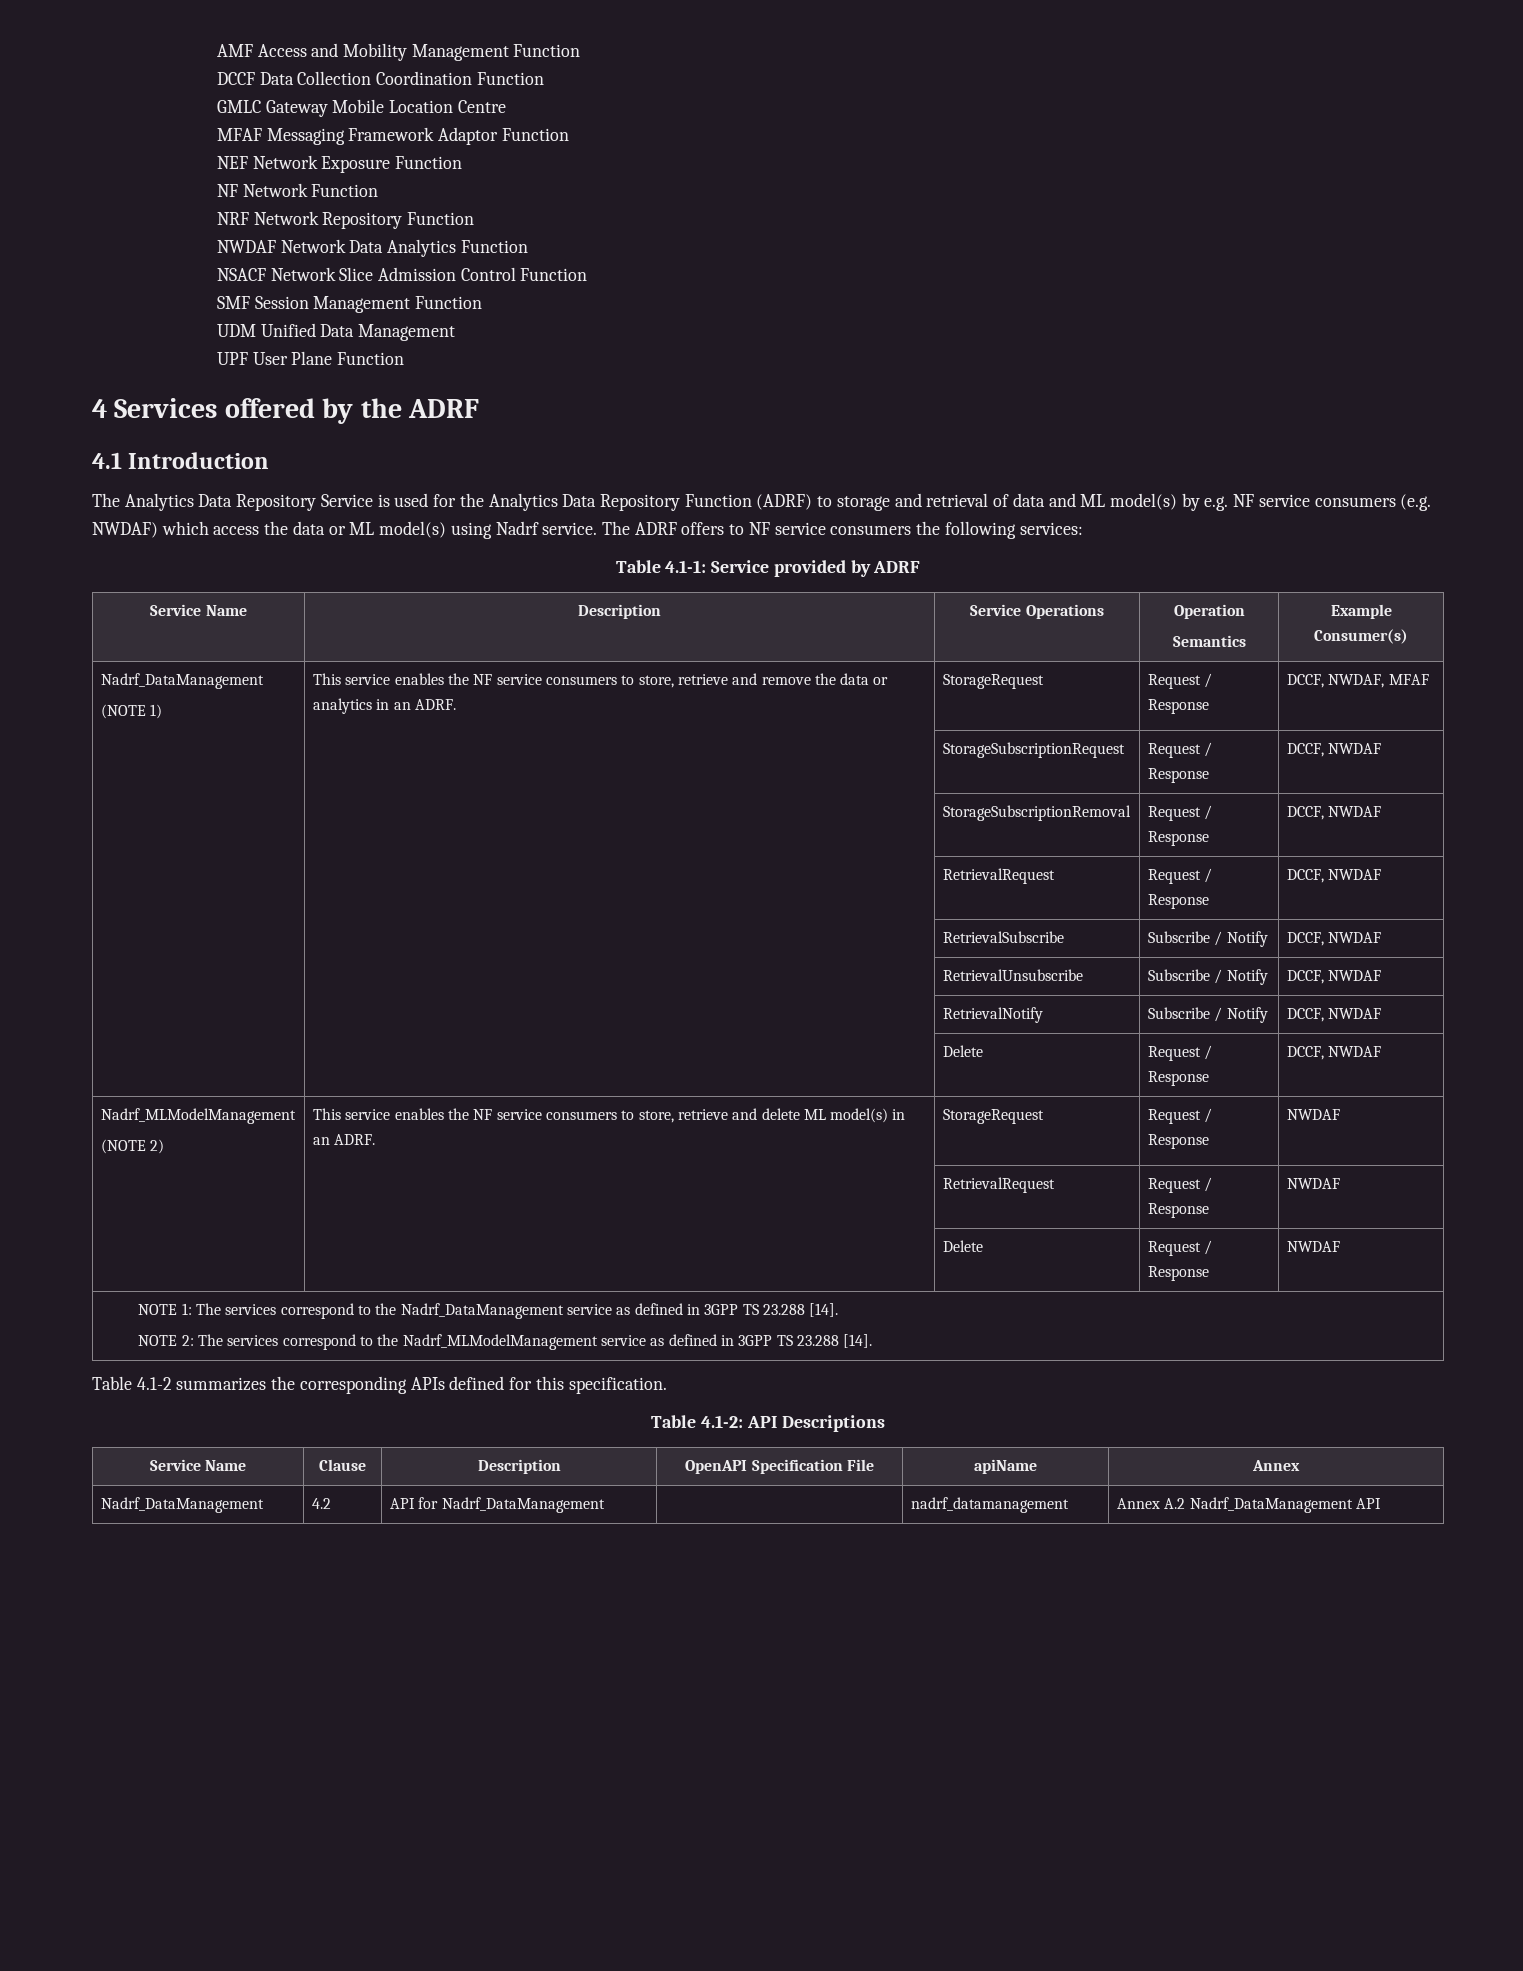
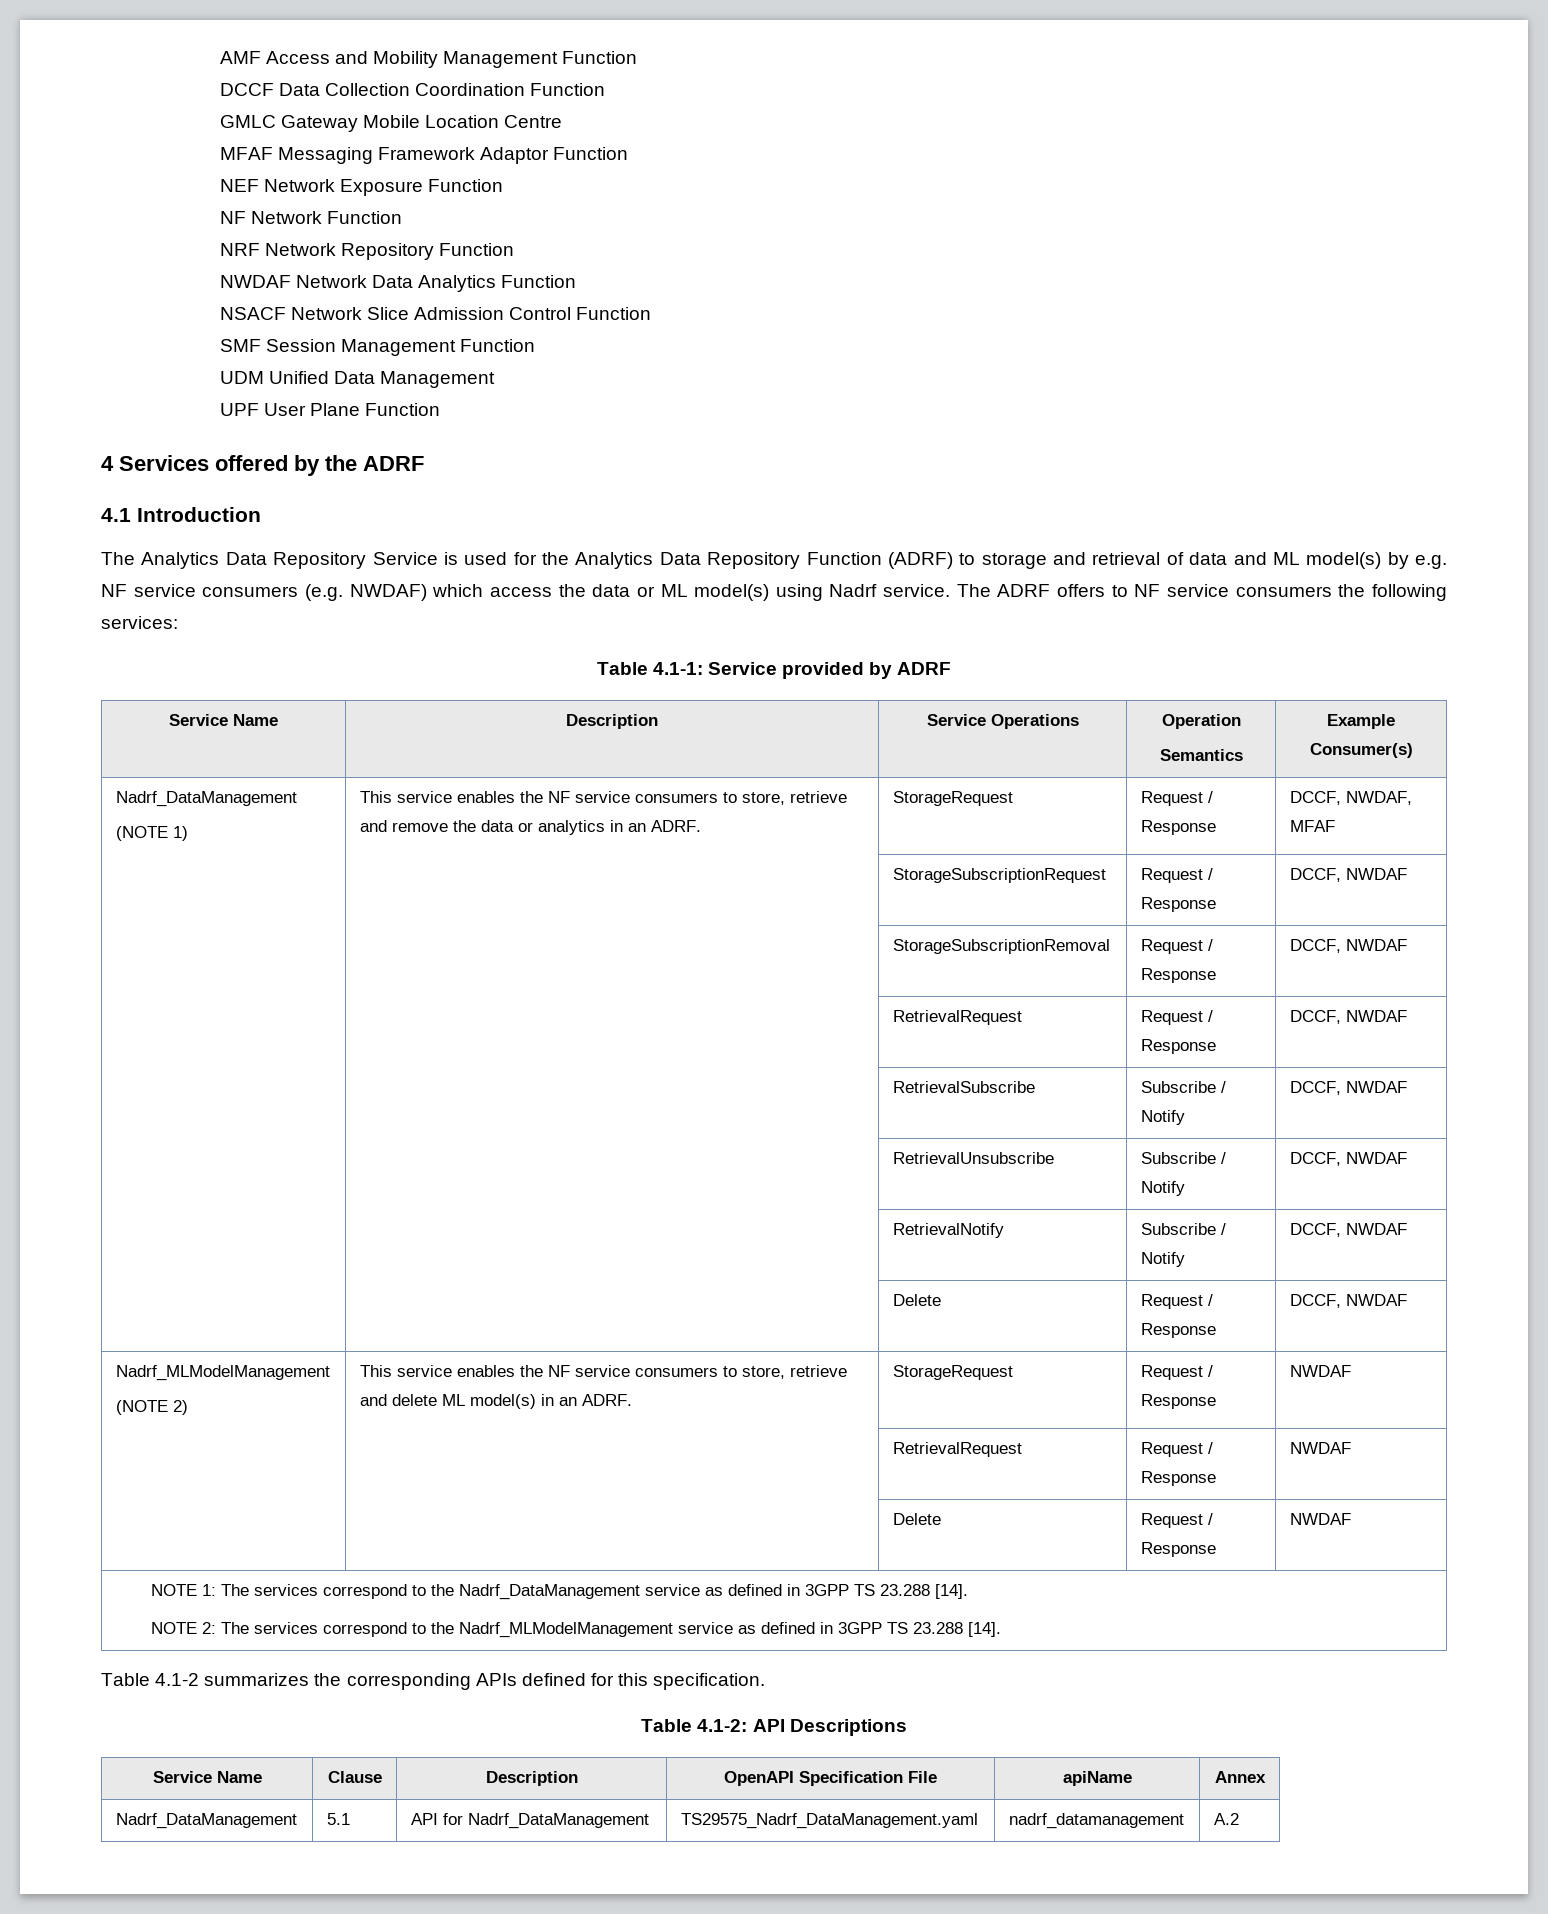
- Nadrf_DataManagement | 4.2 | API for Nadrf_DataManagement | | nadrf_datamanagement | Annex A.2 Nadrf_DataManagement API
+ Nadrf_DataManagement | 5.1 | API for Nadrf_DataManagement | TS29575_Nadrf_DataManagement.yaml | nadrf_datamanagement | A.2

